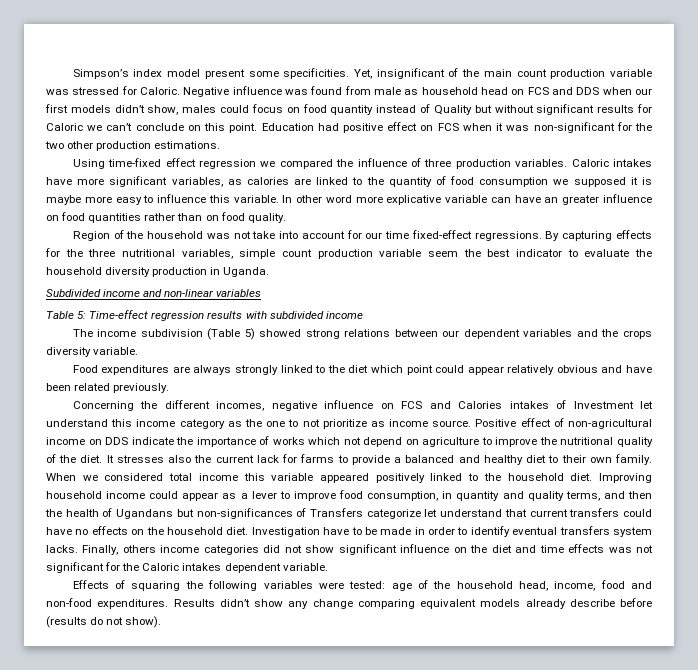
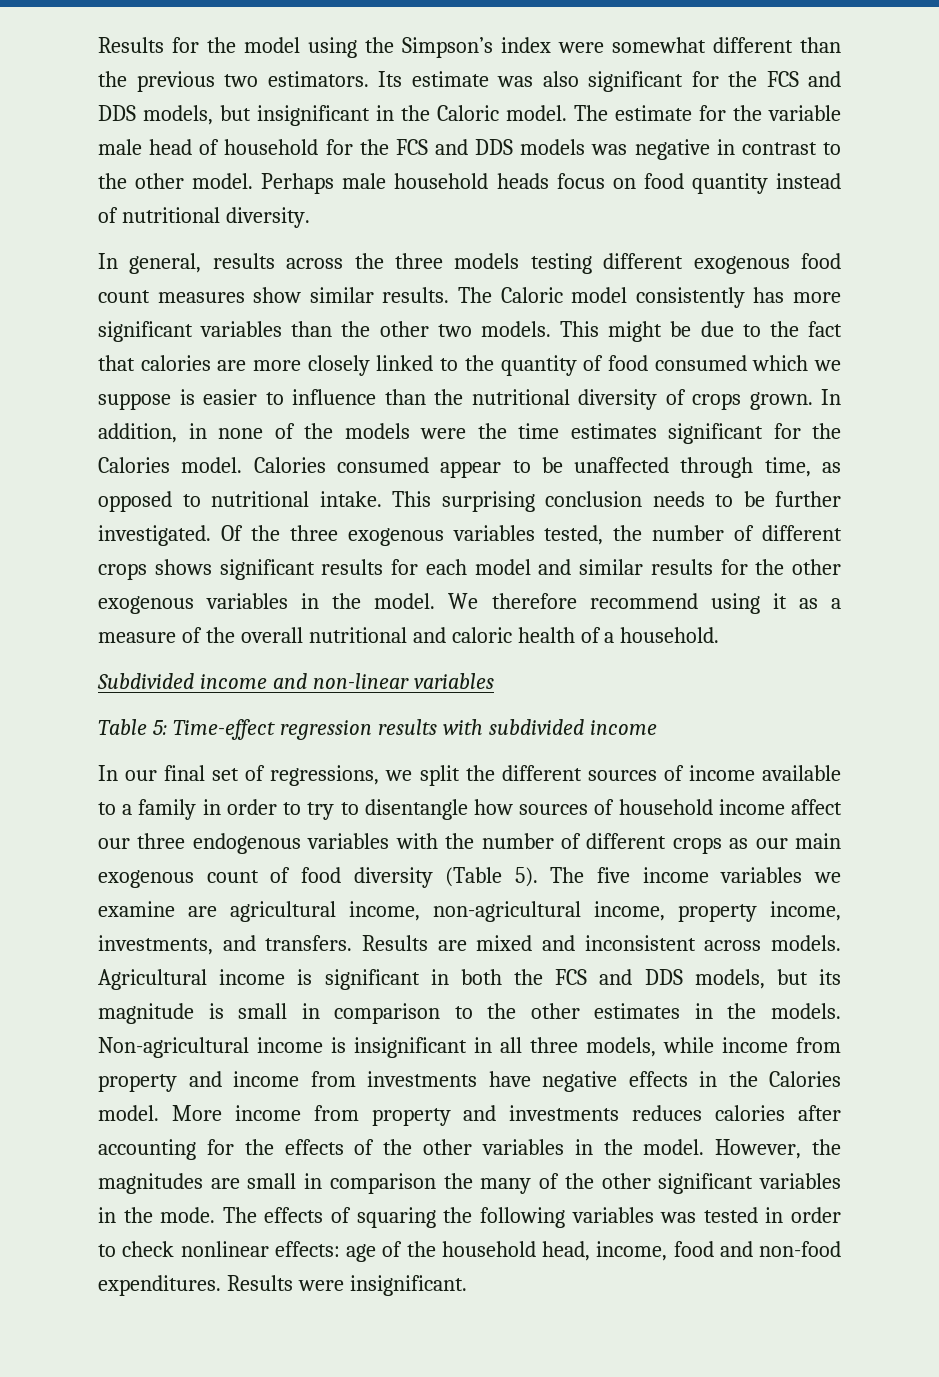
- Simpson’s index model present some specificities. Yet, insignificant of the main count production variable was stressed for Caloric. Negative influence was found from male as household head on FCS and DDS when our first models didn’t show, males could focus on food quantity instead of Quality but without significant results for Caloric we can’t conclude on this point. Education had positive effect on FCS when it was non-significant for the two other production estimations.
- Using time-fixed effect regression we compared the influence of three production variables. Caloric intakes have more significant variables, as calories are linked to the quantity of food consumption we supposed it is maybe more easy to influence this variable. In other word more explicative variable can have an greater influence on food quantities rather than on food quality.
- Region of the household was not take into account for our time fixed-effect regressions. By capturing effects for the three nutritional variables, simple count production variable seem the best indicator to evaluate the household diversity production in Uganda.
+ Results for the model using the Simpson’s index were somewhat different than the previous two estimators. Its estimate was also significant for the FCS and DDS models, but insignificant in the Caloric model. The estimate for the variable male head of household for the FCS and DDS models was negative in contrast to the other model. Perhaps male household heads focus on food quantity instead of nutritional diversity.
+ In general, results across the three models testing different exogenous food count measures show similar results. The Caloric model consistently has more significant variables than the other two models. This might be due to the fact that calories are more closely linked to the quantity of food consumed which we suppose is easier to influence than the nutritional diversity of crops grown. In addition, in none of the models were the time estimates significant for the Calories model. Calories consumed appear to be unaffected through time, as opposed to nutritional intake. This surprising conclusion needs to be further investigated. Of the three exogenous variables tested, the number of different crops shows significant results for each model and similar results for the other exogenous variables in the model. We therefore recommend using it as a measure of the overall nutritional and caloric health of a household.
- The income subdivision (Table 5) showed strong relations between our dependent variables and the crops diversity variable.
- Food expenditures are always strongly linked to the diet which point could appear relatively obvious and have been related previously.
- Concerning the different incomes, negative influence on FCS and Calories intakes of Investment let understand this income category as the one to not prioritize as income source. Positive effect of non-agricultural income on DDS indicate the importance of works which not depend on agriculture to improve the nutritional quality of the diet. It stresses also the current lack for farms to provide a balanced and healthy diet to their own family. When we considered total income this variable appeared positively linked to the household diet. Improving household income could appear as a lever to improve food consumption, in quantity and quality terms, and then the health of Ugandans but non-significances of Transfers categorize let understand that current transfers could have no effects on the household diet. Investigation have to be made in order to identify eventual transfers system lacks. Finally, others income categories did not show significant influence on the diet and time effects was not significant for the Caloric intakes dependent variable.
- Effects of squaring the following variables were tested: age of the household head, income, food and non-food expenditures.
+ In our final set of regressions, we split the different sources of income available to a family in order to try to disentangle how sources of household income affect our three endogenous variables with the number of different crops as our main exogenous count of food diversity (Table 5). The five income variables we examine are agricultural income, non-agricultural income, property income, investments, and transfers. Results are mixed and inconsistent across models. Agricultural income is significant in both the FCS and DDS models, but its magnitude is small in comparison to the other estimates in the models. Non-agricultural income is insignificant in all three models, while income from property and income from investments have negative effects in the Calories model. More income from property and investments reduces calories after accounting for the effects of the other variables in the model. However, the magnitudes are small in comparison the many of the other significant variables in the mode. The effects of squaring the following variables was tested in order to check nonlinear effects: age of the household head, income, food and non-food expenditures.
- Results didn’t show any change comparing equivalent models already describe before (results do not show).
+ Results were insignificant.

